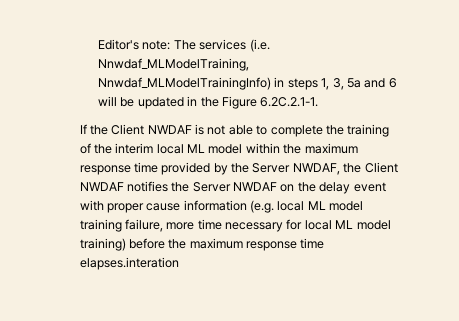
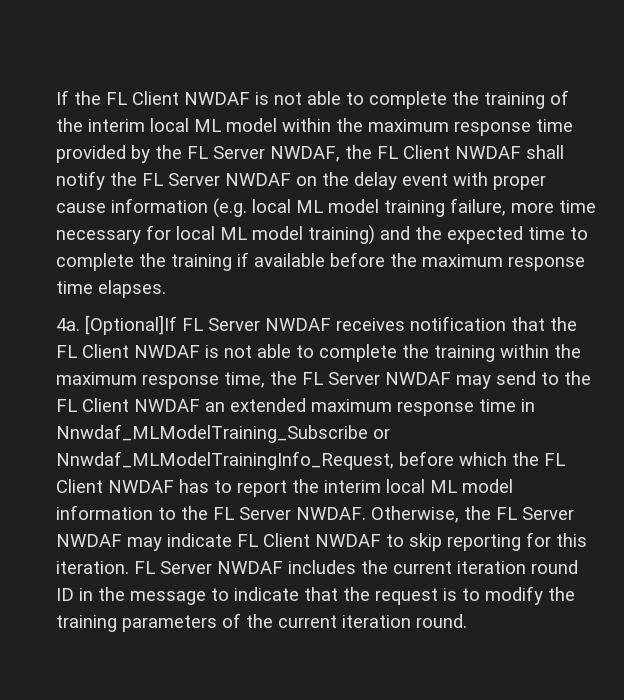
- Editor's note: The services (i.e. Nnwdaf_MLModelTraining, Nnwdaf_MLModelTrainingInfo) in steps 1, 3, 5a and 6 will be updated in the Figure 6.2C.2.1-1.
- If the Client NWDAF is not able to complete the training of the interim local ML model within the maximum response time provided by the Server NWDAF, the Client NWDAF notifies the Server NWDAF on the delay event with proper cause information (e.g. local ML model training failure, more time necessary for local ML model training) before the maximum response time elapses.interation
+ If the FL Client NWDAF is not able to complete the training of the interim local ML model within the maximum response time provided by the FL Server NWDAF, the FL Client NWDAF shall notify the FL Server NWDAF on the delay event with proper cause information (e.g. local ML model training failure, more time necessary for local ML model training) and the expected time to complete the training if available before the maximum response time elapses.
+ 4a. [Optional]If FL Server NWDAF receives notification that the FL Client NWDAF is not able to complete the training within the maximum response time, the FL Server NWDAF may send to the FL Client NWDAF an extended maximum response time in Nnwdaf_MLModelTraining_Subscribe or Nnwdaf_MLModelTrainingInfo_Request, before which the FL Client NWDAF has to report the interim local ML model information to the FL Server NWDAF. Otherwise, the FL Server NWDAF may indicate FL Client NWDAF to skip reporting for this iteration. FL Server NWDAF includes the current iteration round ID in the message to indicate that the request is to modify the training parameters of the current iteration round.

